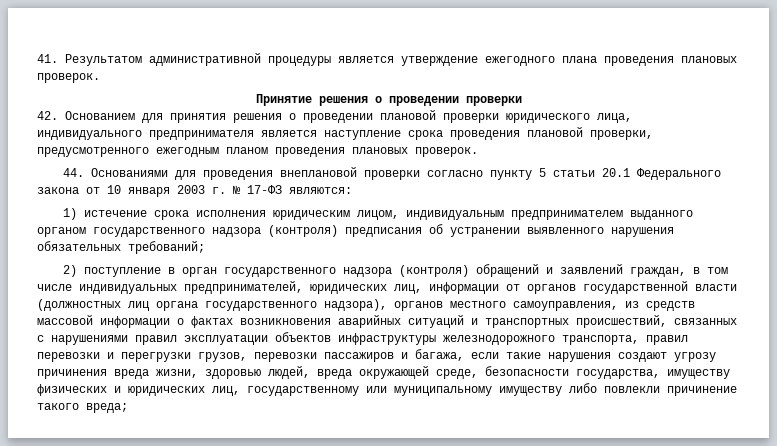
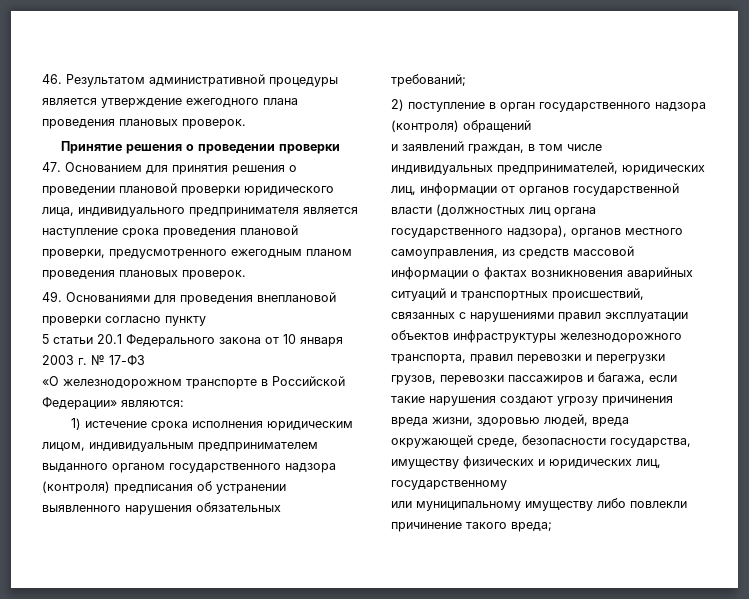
- 41. Результатом административной процедуры является утверждение ежегодного плана проведения плановых проверок.
+ 46. Результатом административной процедуры является утверждение ежегодного плана проведения плановых проверок.
- 42. Основанием для принятия решения о проведении плановой проверки юридического лица, индивидуального предпринимателя является наступление срока проведения плановой проверки, предусмотренного ежегодным планом проведения плановых проверок.
+ 47. Основанием для принятия решения о проведении плановой проверки юридического лица, индивидуального предпринимателя является наступление срока проведения плановой проверки, предусмотренного ежегодным планом проведения плановых проверок.
- 44. Основаниями для проведения внеплановой проверки согласно пункту 5 статьи 20.1 Федерального закона от 10 января 2003 г. № 17-ФЗ являются:
+ 49. Основаниями для проведения внеплановой проверки согласно пункту
+ 5 статьи 20.1 Федерального закона от 10 января 2003 г. № 17-ФЗ
+ «О железнодорожном транспорте в Российской Федерации» являются:
- 2) поступление в орган государственного надзора (контроля) обращений и заявлений граждан, в том числе индивидуальных предпринимателей, юридических лиц, информации от органов государственной власти (должностных лиц органа государственного надзора), органов местного самоуправления, из средств массовой информации о фактах возникновения аварийных ситуаций и транспортных происшествий, связанных с нарушениями правил эксплуатации объектов инфраструктуры железнодорожного транспорта, правил перевозки и перегрузки грузов, перевозки пассажиров и багажа, если такие нарушения создают угрозу причинения вреда жизни, здоровью людей, вреда окружающей среде, безопасности государства, имуществу физических и юридических лиц, государственному или муниципальному имуществу либо повлекли причинение такого вреда;
+ 2) поступление в орган государственного надзора (контроля) обращений
+ и заявлений граждан, в том числе индивидуальных предпринимателей, юридических лиц, информации от органов государственной власти (должностных лиц органа государственного надзора), органов местного самоуправления, из средств массовой информации о фактах возникновения аварийных ситуаций и транспортных происшествий, связанных с нарушениями правил эксплуатации объектов инфраструктуры железнодорожного транспорта, правил перевозки и перегрузки грузов, перевозки пассажиров и багажа, если такие нарушения создают угрозу причинения вреда жизни, здоровью людей, вреда окружающей среде, безопасности государства, имуществу физических и юридических лиц, государственному
+ или муниципальному имуществу либо повлекли причинение такого вреда;

